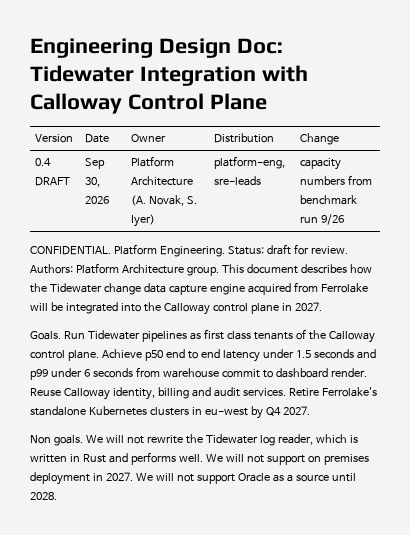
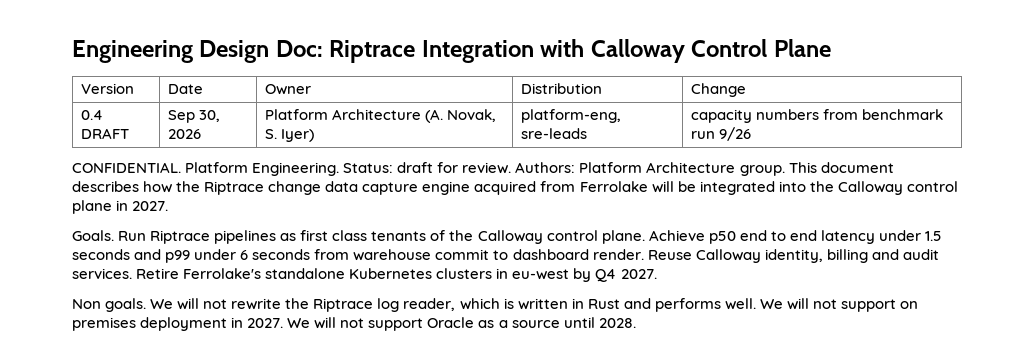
- Engineering Design Doc: Tidewater Integration with Calloway Control Plane
+ Engineering Design Doc: Riptrace Integration with Calloway Control Plane
- This document describes how the Tidewater change data capture engine acquired from Ferrolake will be integrated into the Calloway control plane in 2027.
+ This document describes how the Riptrace change data capture engine acquired from Ferrolake will be integrated into the Calloway control plane in 2027.
- Run Tidewater pipelines as first class tenants of the Calloway control plane.
+ Run Riptrace pipelines as first class tenants of the Calloway control plane.
- We will not rewrite the Tidewater log reader, which is written in Rust and performs well.
+ We will not rewrite the Riptrace log reader, which is written in Rust and performs well.

